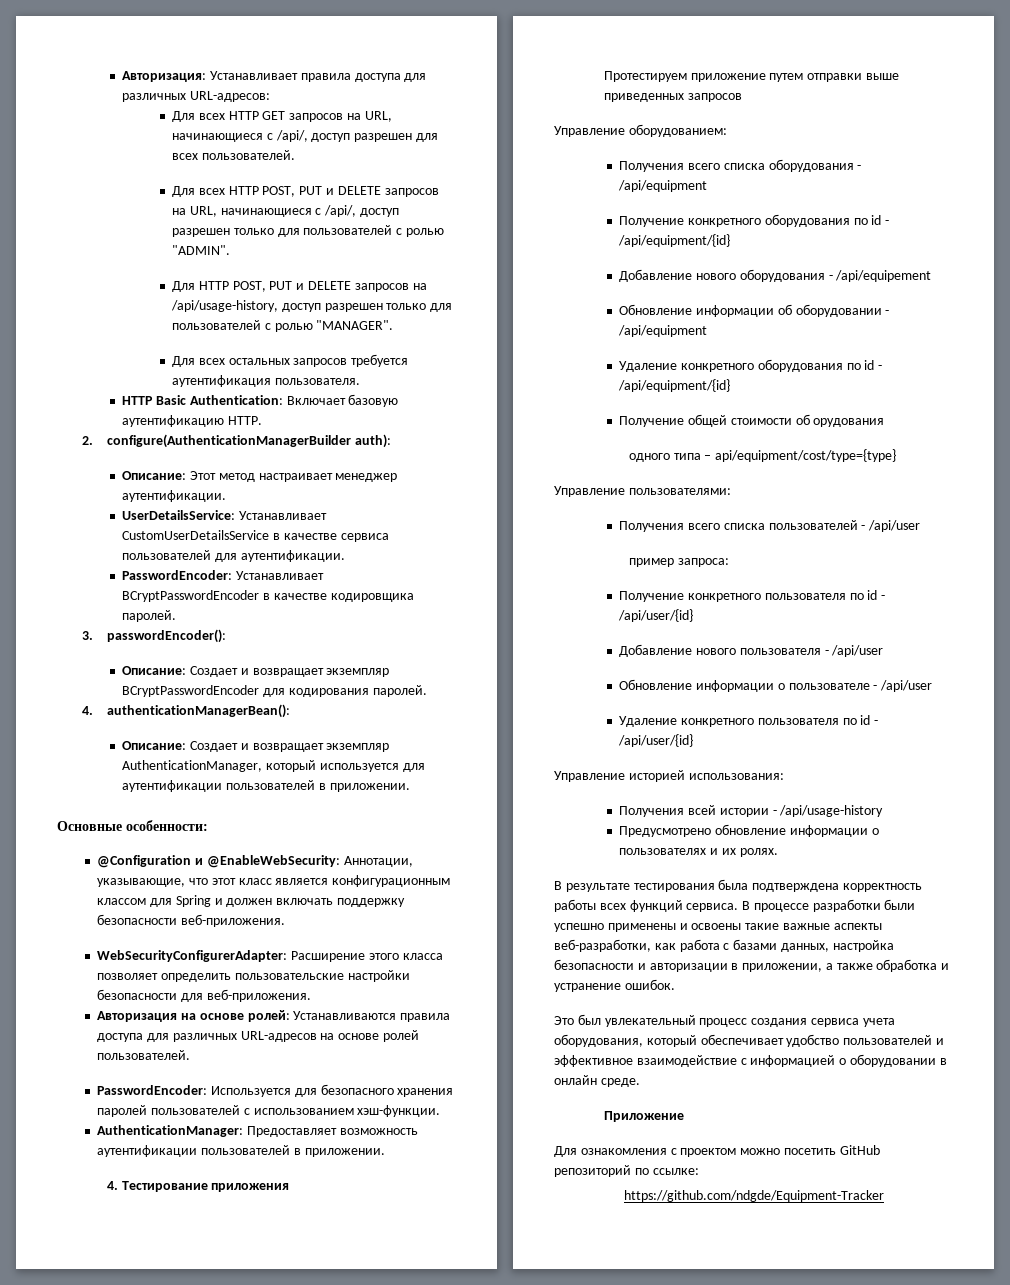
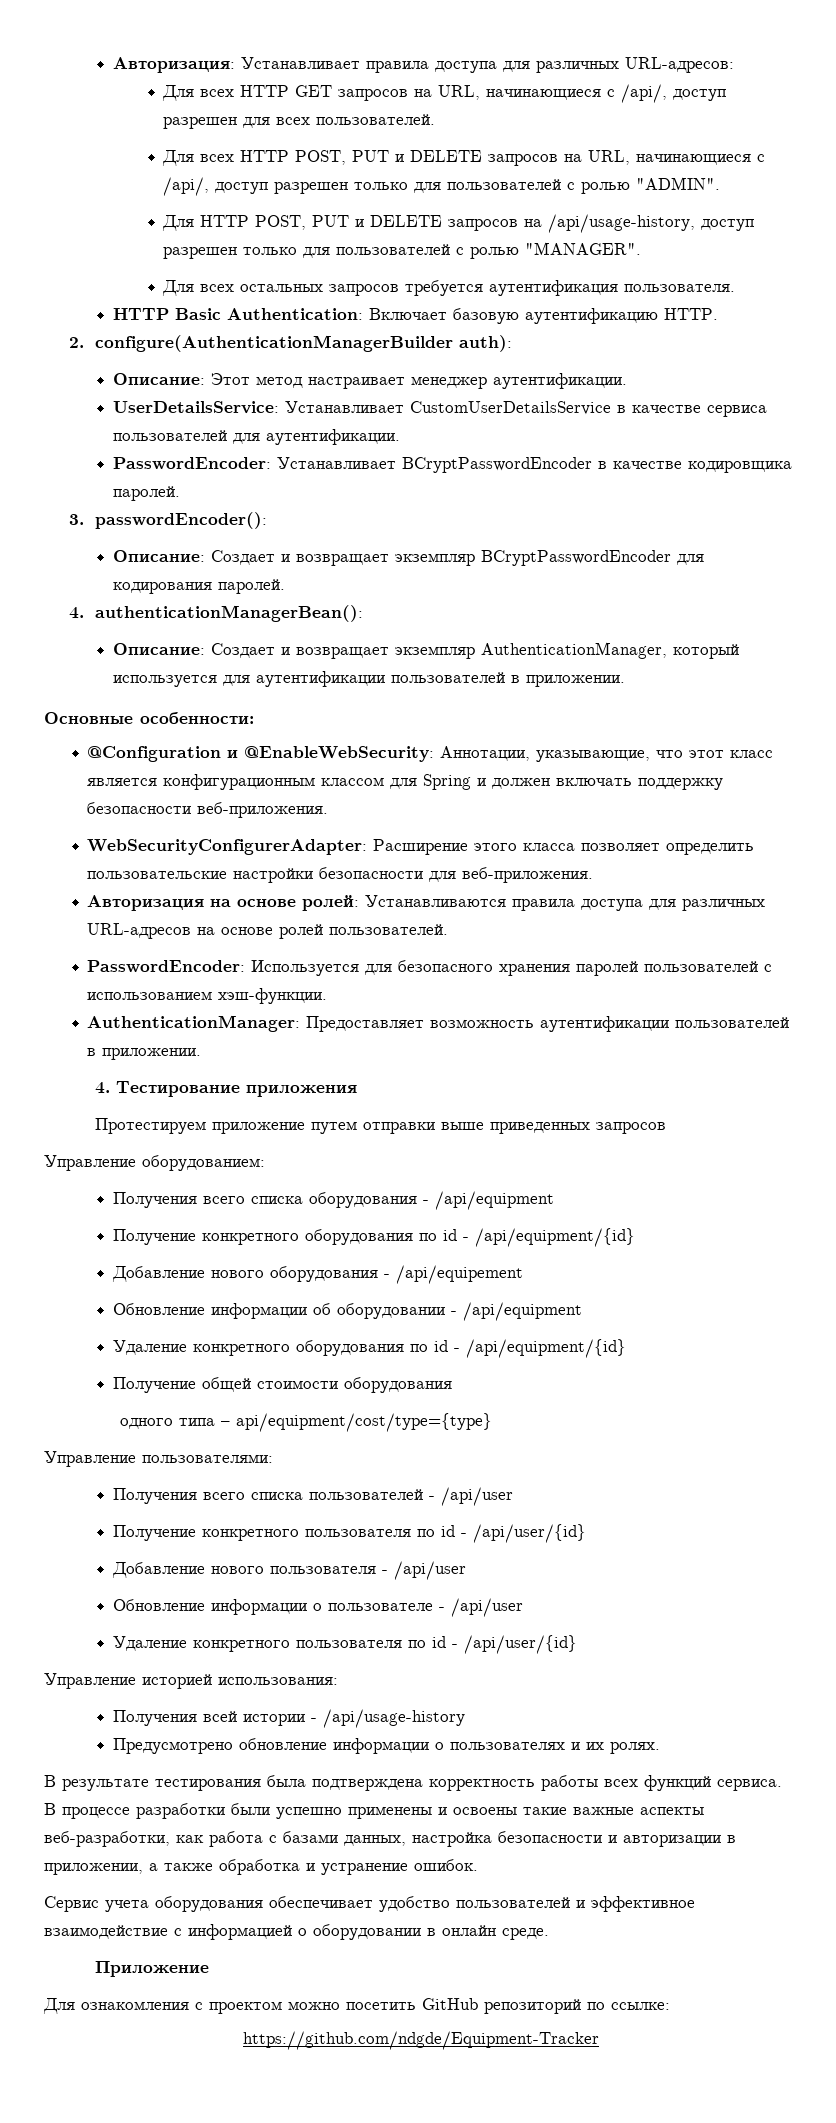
- Получение общей стоимости об орудования
+ Получение общей стоимости оборудования
- пример запроса:
- Это был увлекательный процесс создания сервиса учета оборудования, который обеспечивает удобство пользователей и эффективное взаимодействие с информацией о оборудовании в онлайн среде.
+ Cервис учета оборудования обеспечивает удобство пользователей и эффективное взаимодействие с информацией о оборудовании в онлайн среде.

